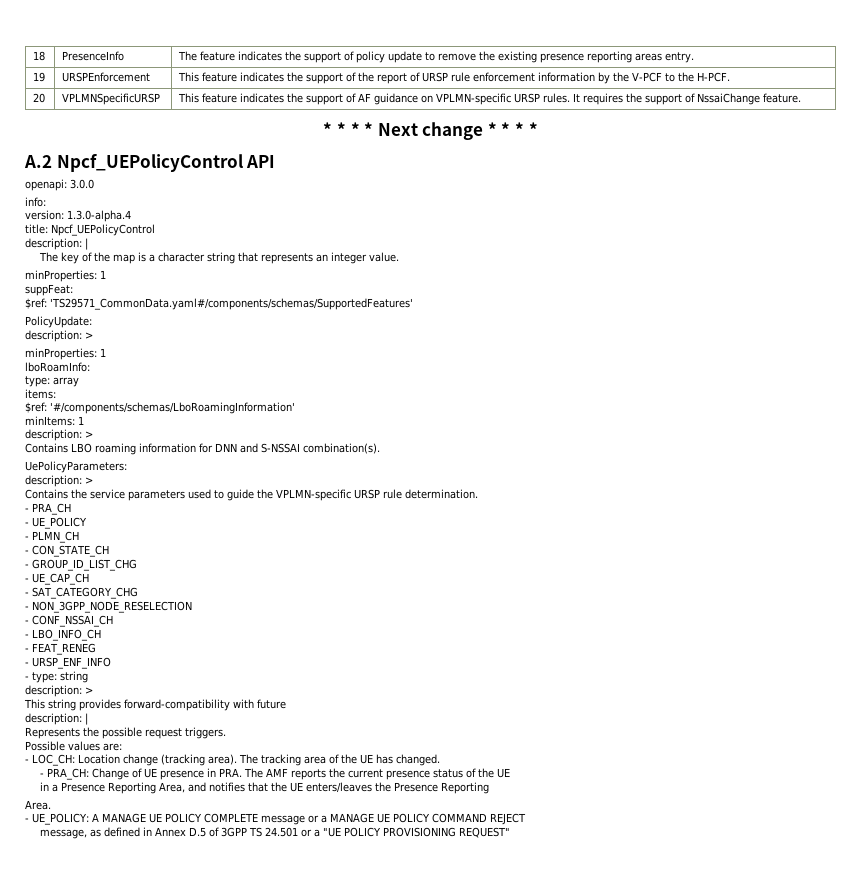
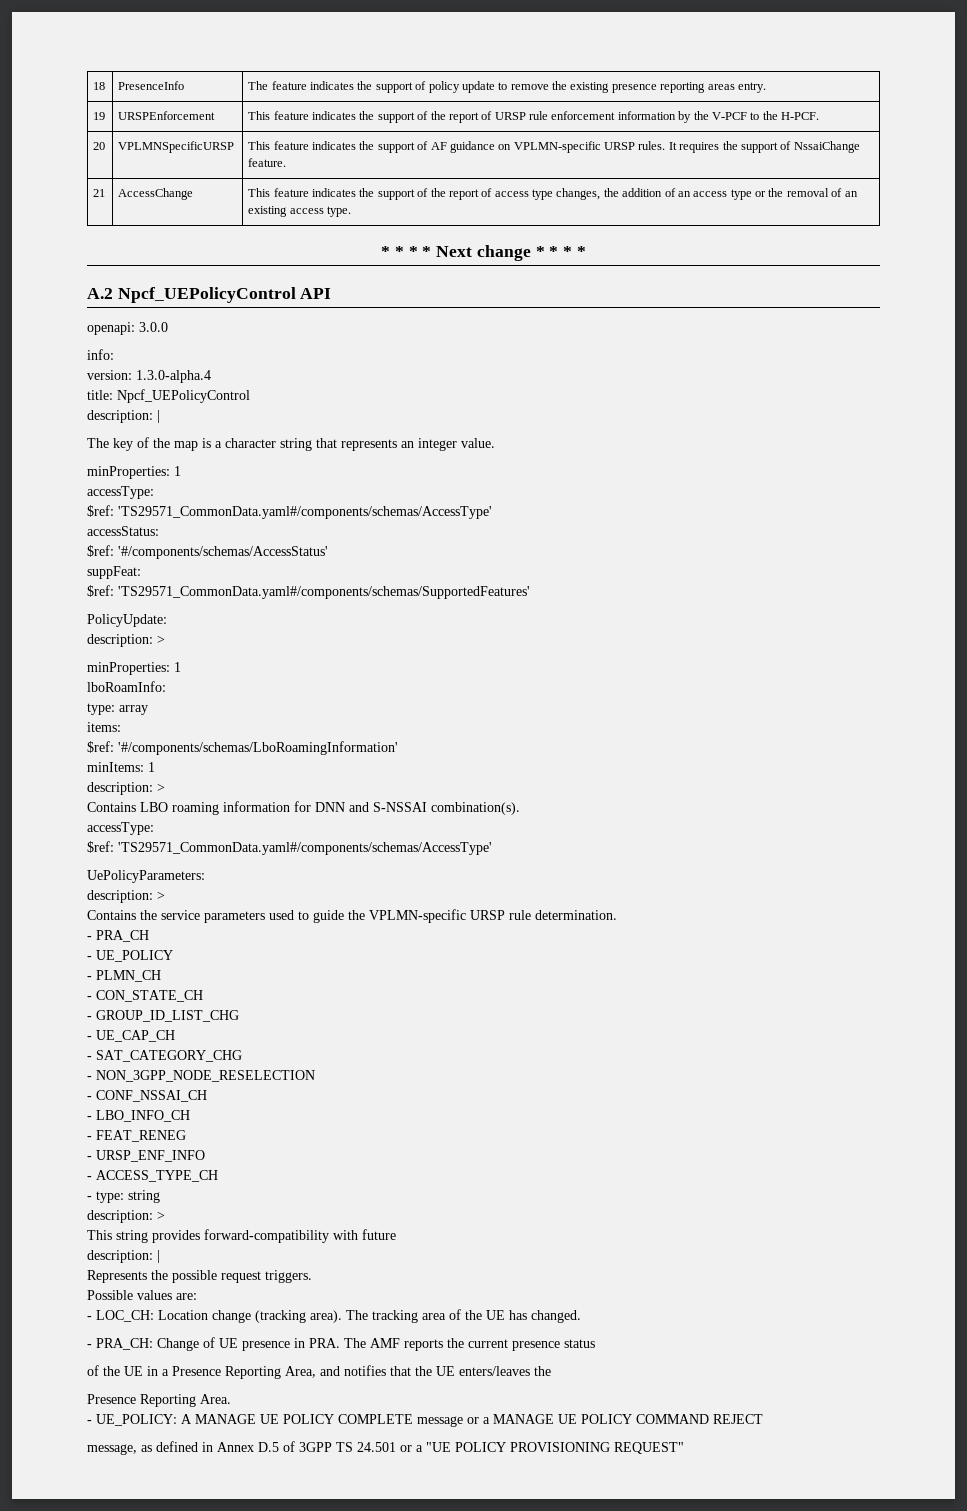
+ 21 | AccessChange | This feature indicates the support of the report of access type changes, the addition of an access type or the removal of an existing access type.
  The key of the map is a character string that represents an integer value.
  minProperties: 1
+ accessType:
+ $ref: 'TS29571_CommonData.yaml#/components/schemas/AccessType'
+ accessStatus:
+ $ref: '#/components/schemas/AccessStatus'
  Contains LBO roaming information for DNN and S-NSSAI combination(s).
+ accessType:
+ $ref: 'TS29571_CommonData.yaml#/components/schemas/AccessType'
+ - ACCESS_TYPE_CH
- - PRA_CH: Change of UE presence in PRA. The AMF reports the current presence status of the UE
- in a Presence Reporting Area, and notifies that the UE enters/leaves the Presence Reporting
- Area.
+ - PRA_CH: Change of UE presence in PRA. The AMF reports the current presence status
+ of the UE in a Presence Reporting Area, and notifies that the UE enters/leaves the
+ Presence Reporting Area.

